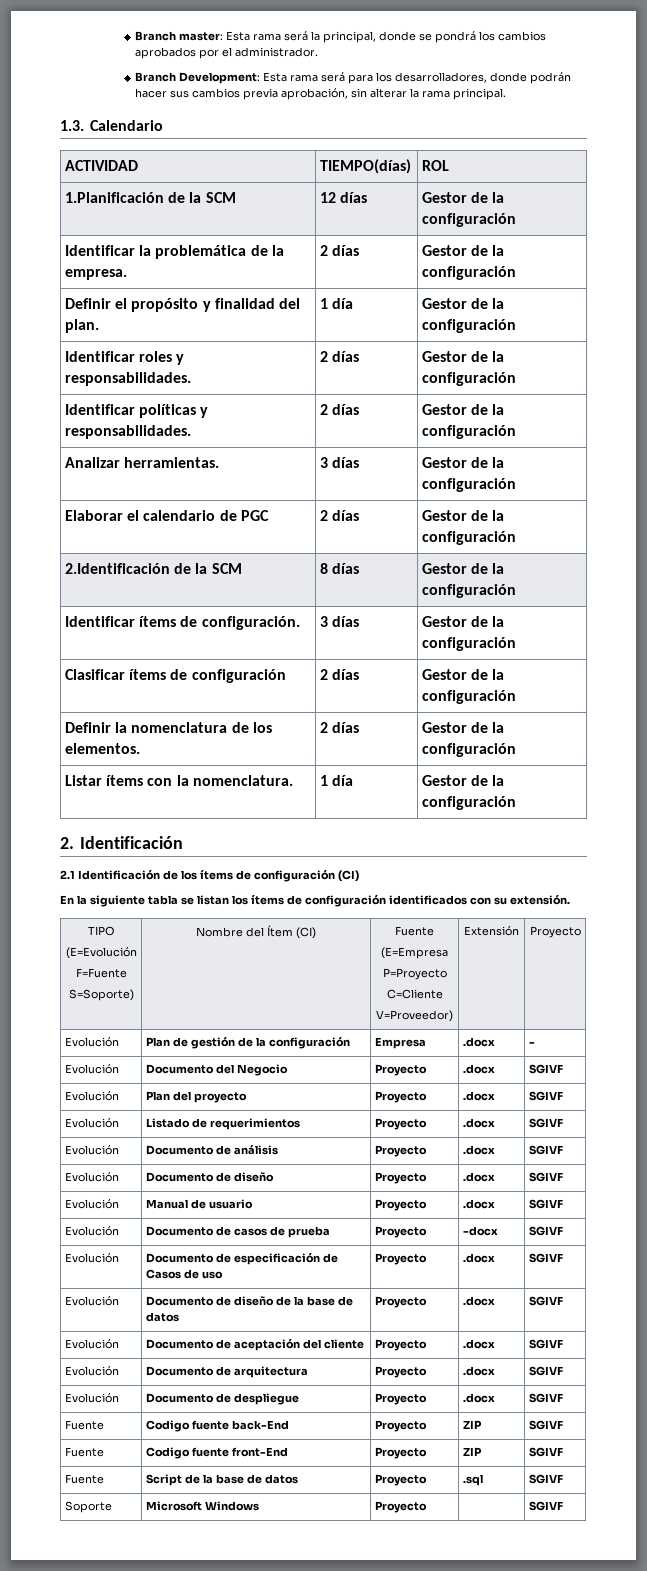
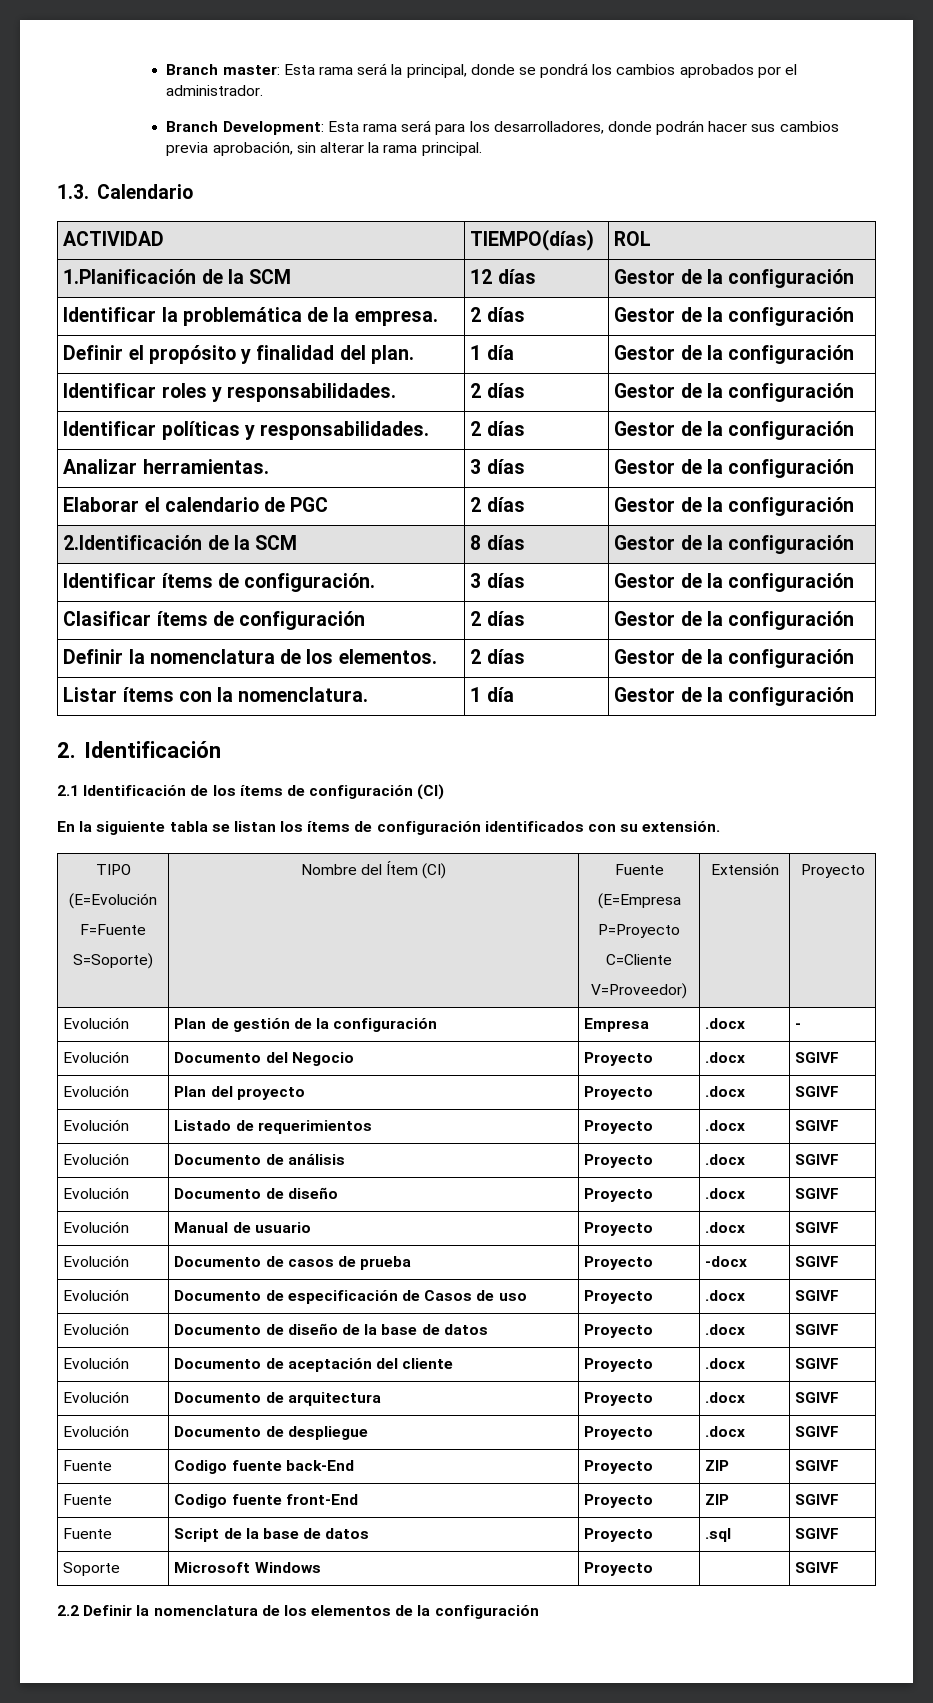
+ 2.2 Definir la nomenclatura de los elementos de la configuración

